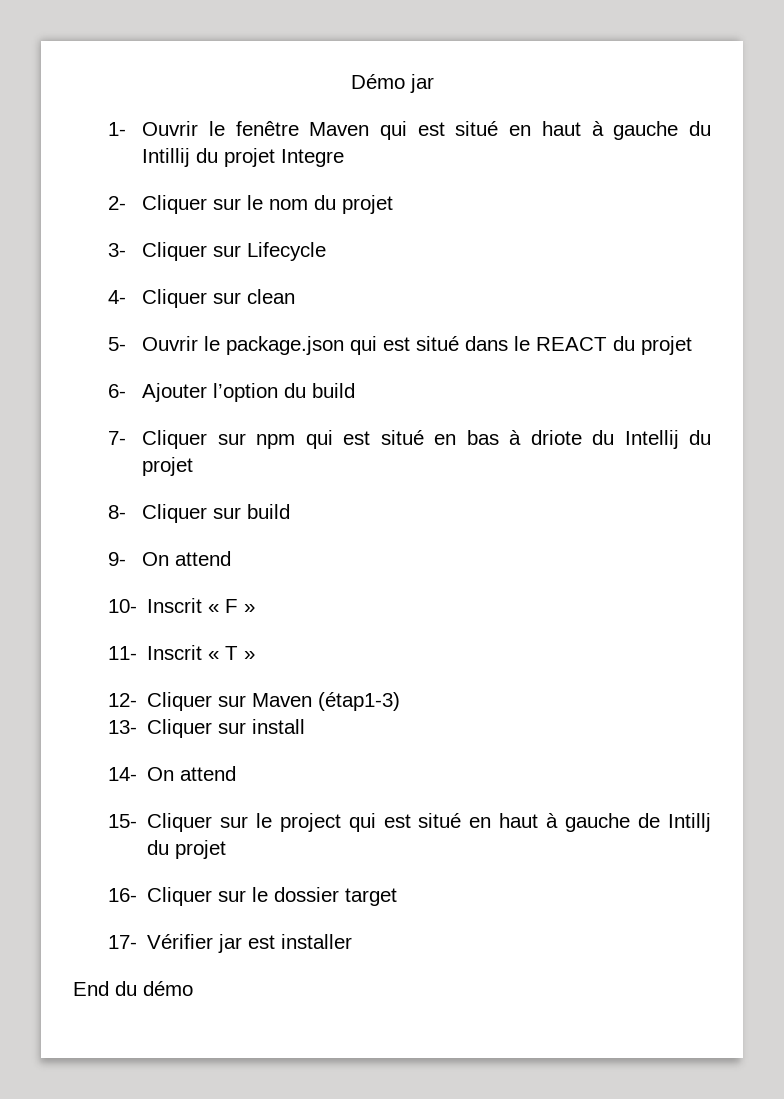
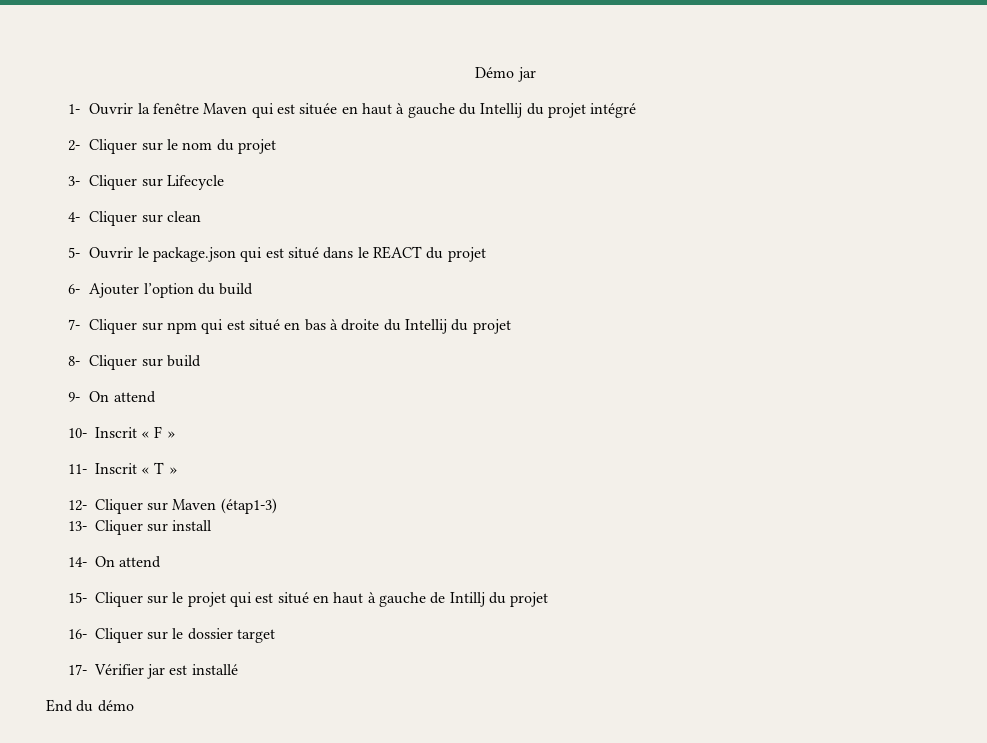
- 1- Ouvrir le fenêtre Maven qui est situé en haut à gauche du Intillij du projet Integre
+ 1- Ouvrir la fenêtre Maven qui est située en haut à gauche du Intellij du projet intégré
- 7- Cliquer sur npm qui est situé en bas à driote du Intellij du projet
+ 7- Cliquer sur npm qui est situé en bas à droite du Intellij du projet
- 15- Cliquer sur le project qui est situé en haut à gauche de Intillj du projet
+ 15- Cliquer sur le projet qui est situé en haut à gauche de Intillj du projet
- 17- Vérifier jar est installer
+ 17- Vérifier jar est installé

